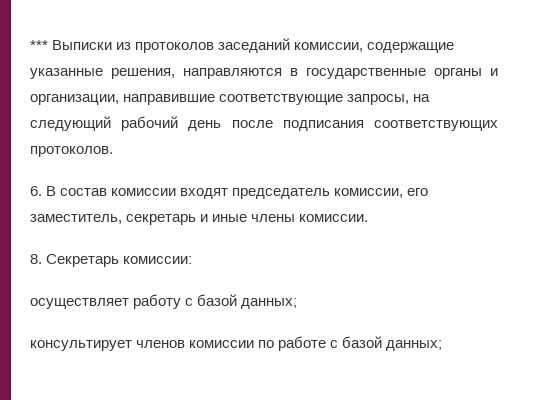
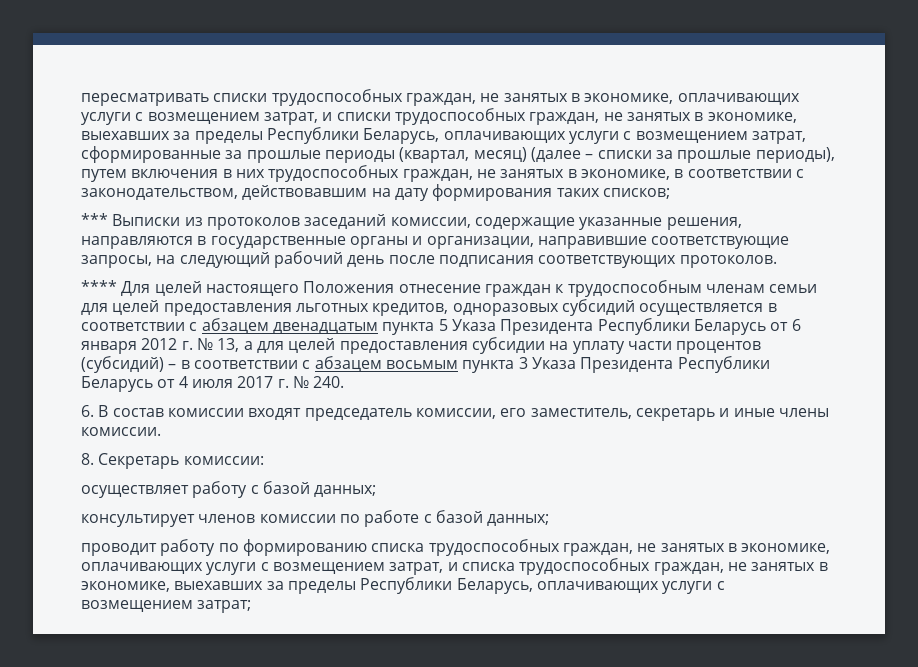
+ пересматривать списки трудоспособных граждан, не занятых в экономике, оплачивающих услуги с возмещением затрат, и списки трудоспособных граждан, не занятых в экономике, выехавших за пределы Республики Беларусь, оплачивающих услуги с возмещением затрат, сформированные за прошлые периоды (квартал, месяц) (далее – списки за прошлые периоды), путем включения в них трудоспособных граждан, не занятых в экономике, в соответствии с законодательством, действовавшим на дату формирования таких списков;
+ **** Для целей настоящего Положения отнесение граждан к трудоспособным членам семьи для целей предоставления льготных кредитов, одноразовых субсидий осуществляется в соответствии с абзацем двенадцатым пункта 5 Указа Президента Республики Беларусь от 6 января 2012 г. № 13, а для целей предоставления субсидии на уплату части процентов (субсидий) – в соответствии с абзацем восьмым пункта 3 Указа Президента Республики Беларусь от 4 июля 2017 г. № 240.
+ проводит работу по формированию списка трудоспособных граждан, не занятых в экономике, оплачивающих услуги с возмещением затрат, и списка трудоспособных граждан, не занятых в экономике, выехавших за пределы Республики Беларусь, оплачивающих услуги с возмещением затрат;

